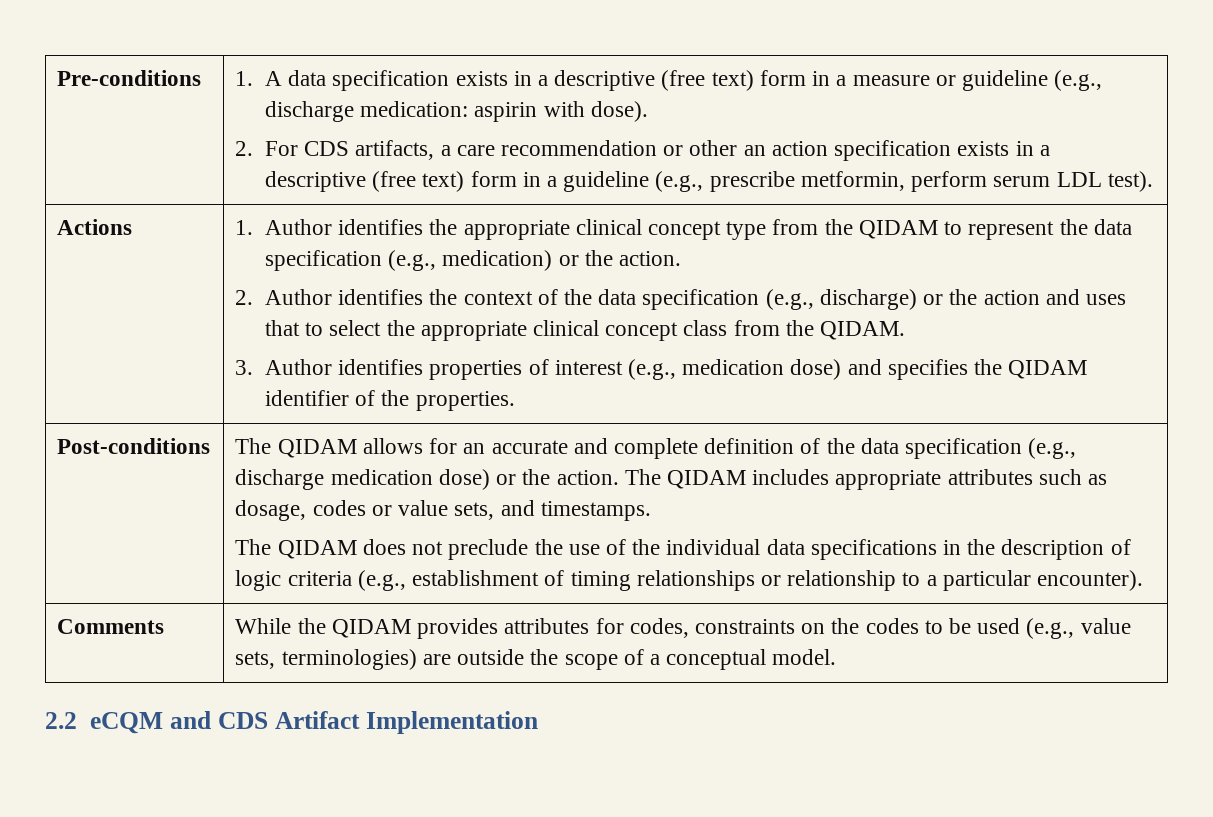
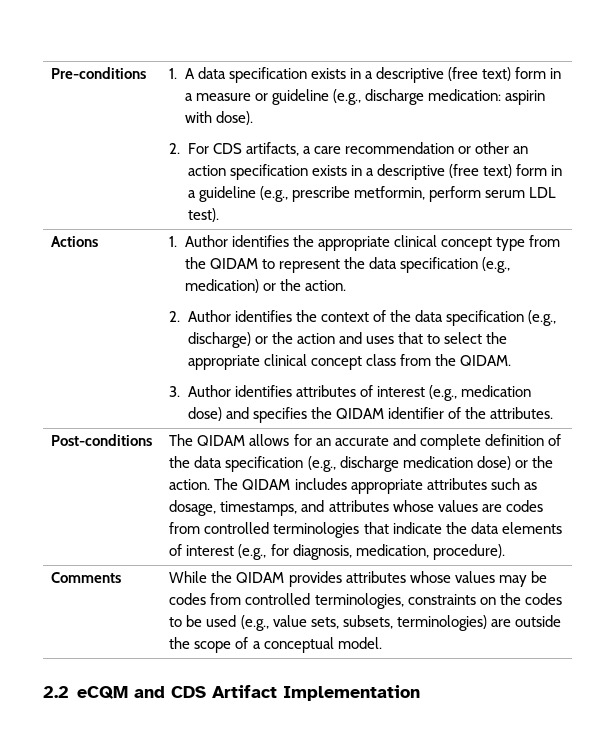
- 3. Author identifies properties of interest (e.g., medication dose) and specifies the QIDAM identifier of the properties.
+ 3. Author identifies attributes of interest (e.g., medication dose) and specifies the QIDAM identifier of the attributes.
- The QIDAM includes appropriate attributes such as dosage, codes or value sets, and timestamps.
- The QIDAM does not preclude the use of the individual data specifications in the description of logic criteria (e.g., establishment of timing relationships or relationship to a particular encounter).
+ The QIDAM includes appropriate attributes such as dosage, timestamps, and attributes whose values are codes from controlled terminologies that indicate the data elements of interest (e.g., for diagnosis, medication, procedure).
- Comments | While the QIDAM provides attributes for codes, constraints on the codes to be used (e.g., value sets, terminologies) are outside the scope of a conceptual model.
+ Comments | While the QIDAM provides attributes whose values may be codes from controlled terminologies, constraints on the codes to be used (e.g., value sets, subsets, terminologies) are outside the scope of a conceptual model.

